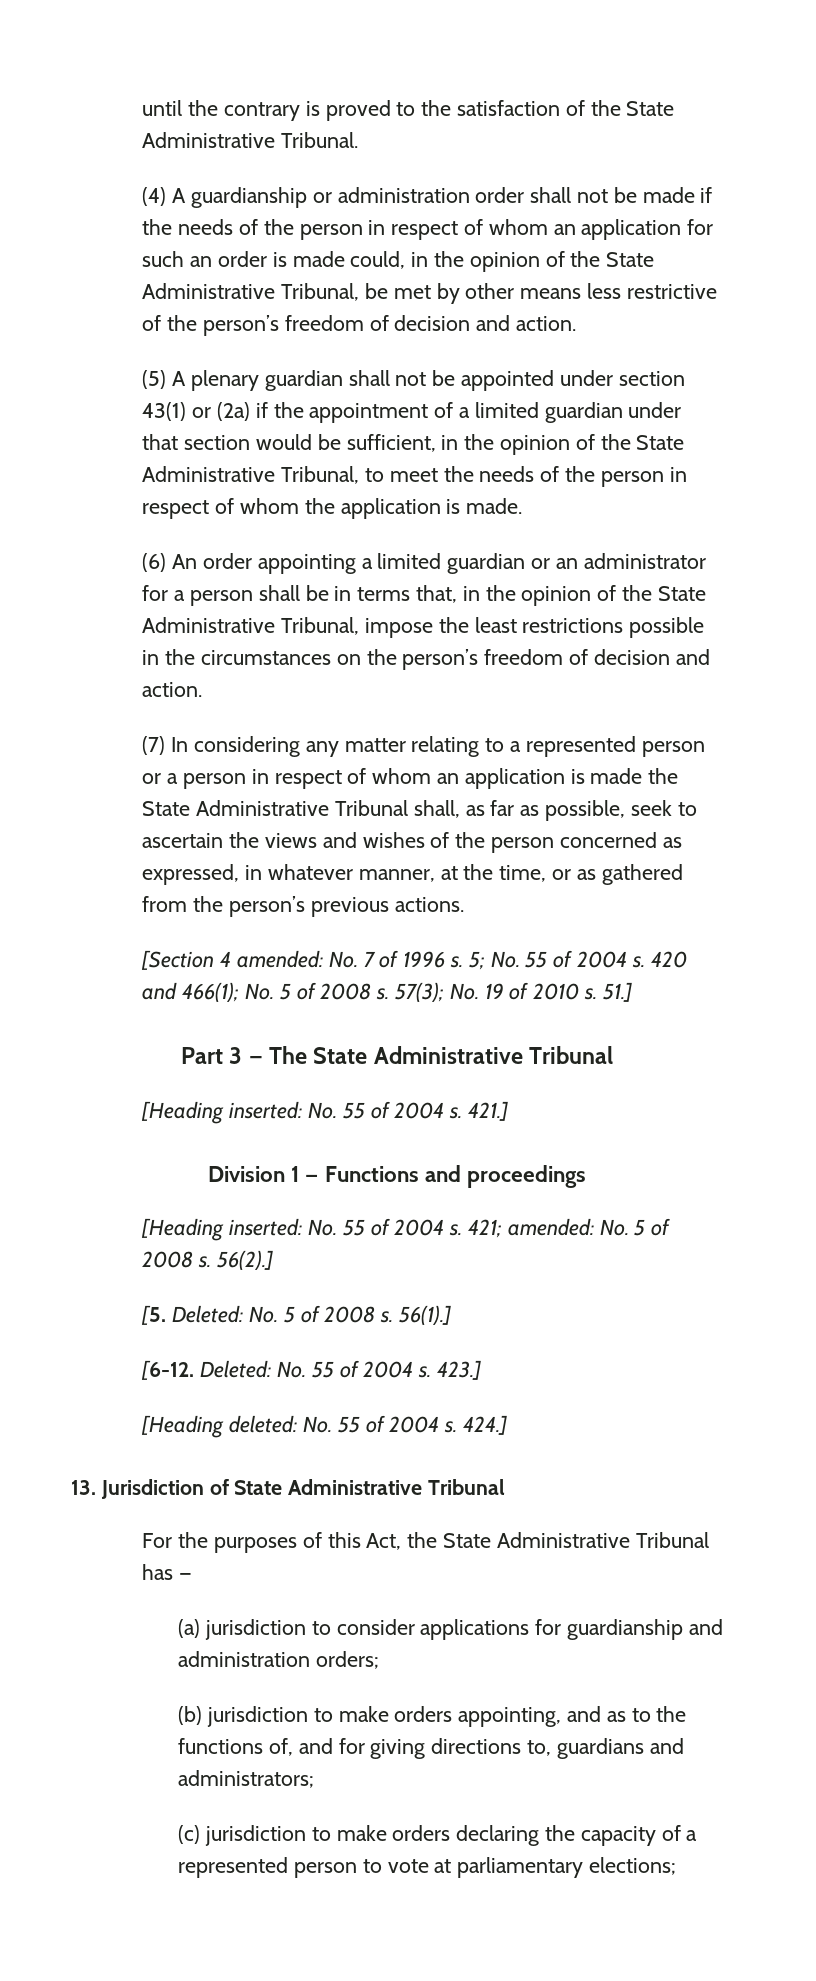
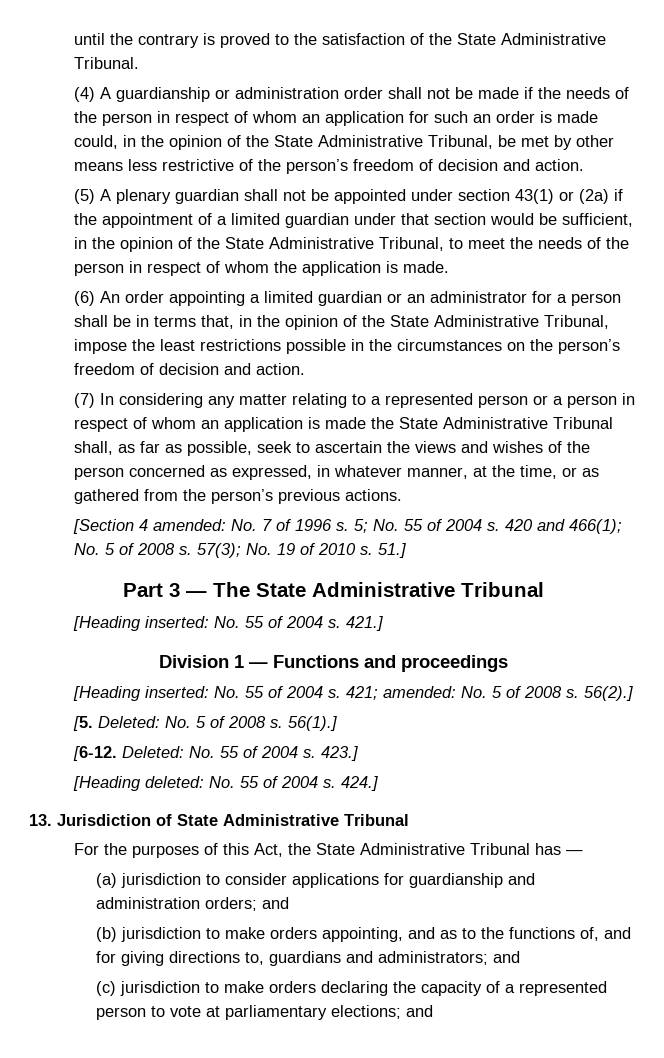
- (a) jurisdiction to consider applications for guardianship and administration orders;
+ (a) jurisdiction to consider applications for guardianship and administration orders; and
- (b) jurisdiction to make orders appointing, and as to the functions of, and for giving directions to, guardians and administrators;
+ (b) jurisdiction to make orders appointing, and as to the functions of, and for giving directions to, guardians and administrators; and
- (c) jurisdiction to make orders declaring the capacity of a represented person to vote at parliamentary elections;
+ (c) jurisdiction to make orders declaring the capacity of a represented person to vote at parliamentary elections; and

